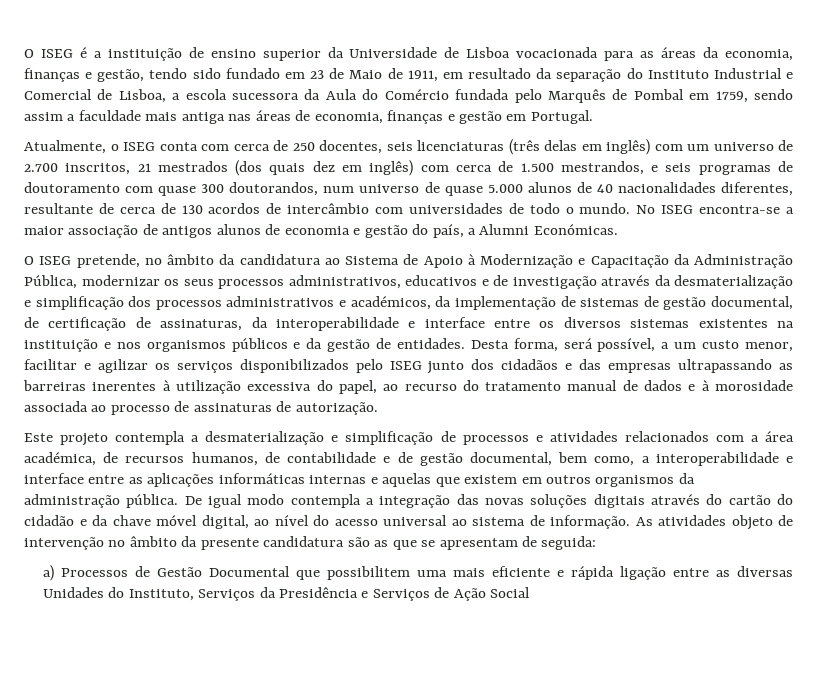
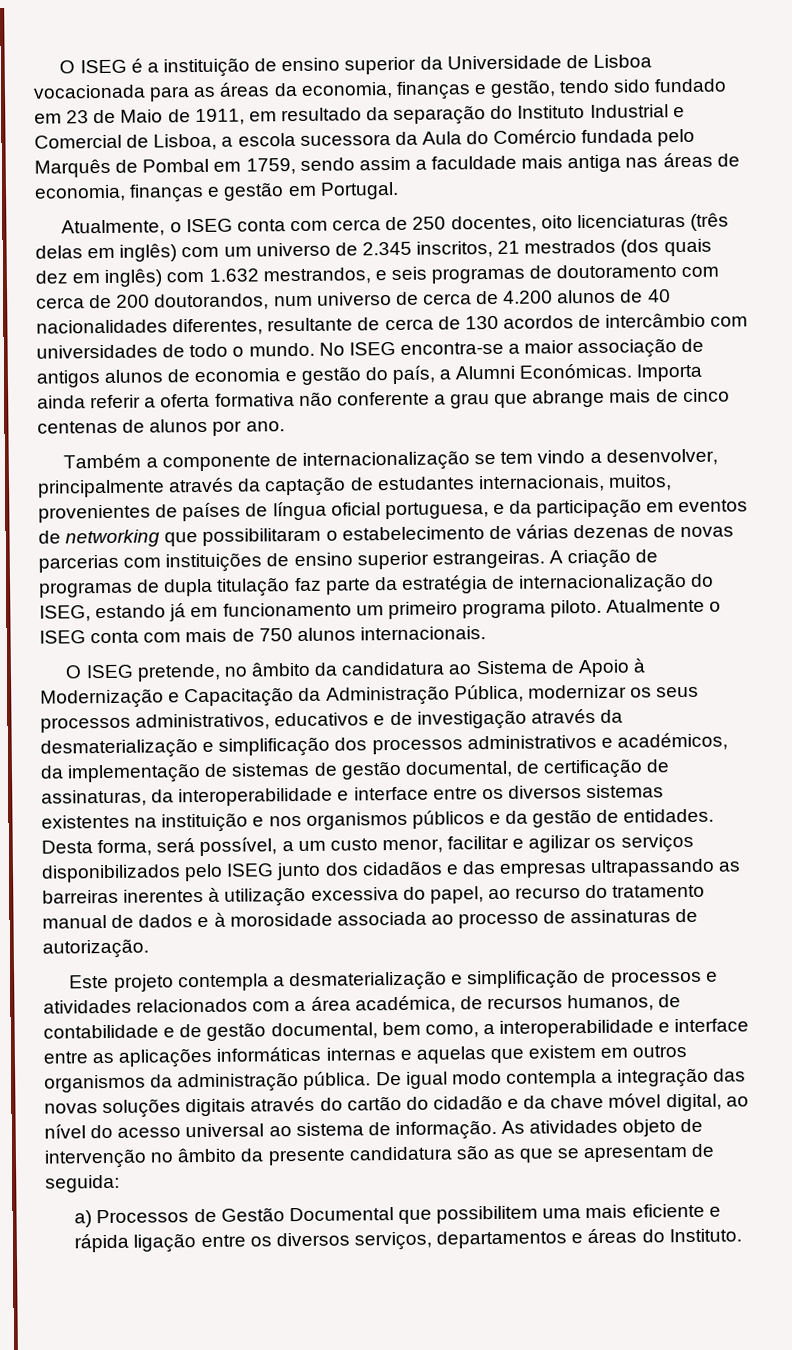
- Atualmente, o ISEG conta com cerca de 250 docentes, seis licenciaturas (três delas em inglês) com um universo de 2.700 inscritos, 21 mestrados (dos quais dez em inglês) com cerca de 1.500 mestrandos, e seis programas de doutoramento com quase 300 doutorandos, num universo de quase 5.000 alunos de 40 nacionalidades diferentes, resultante de cerca de 130 acordos de intercâmbio com universidades de todo o mundo.
+ Atualmente, o ISEG conta com cerca de 250 docentes, oito licenciaturas (três delas em inglês) com um universo de 2.345 inscritos, 21 mestrados (dos quais dez em inglês) com 1.632 mestrandos, e seis programas de doutoramento com cerca de 200 doutorandos, num universo de cerca de 4.200 alunos de 40 nacionalidades diferentes, resultante de cerca de 130 acordos de intercâmbio com universidades de todo o mundo.
+ Importa ainda referir a oferta formativa não conferente a grau que abrange mais de cinco centenas de alunos por ano.
+ Também a componente de internacionalização se tem vindo a desenvolver, principalmente através da captação de estudantes internacionais, muitos, provenientes de países de língua oficial portuguesa, e da participação em eventos de networking que possibilitaram o estabelecimento de várias dezenas de novas parcerias com instituições de ensino superior estrangeiras. A criação de programas de dupla titulação faz parte da estratégia de internacionalização do ISEG, estando já em funcionamento um primeiro programa piloto. Atualmente o ISEG conta com mais de 750 alunos internacionais.
- a) Processos de Gestão Documental que possibilitem uma mais eficiente e rápida ligação entre as diversas Unidades do Instituto, Serviços da Presidência e Serviços de Ação Social
+ a) Processos de Gestão Documental que possibilitem uma mais eficiente e rápida ligação entre os diversos serviços, departamentos e áreas do Instituto.

